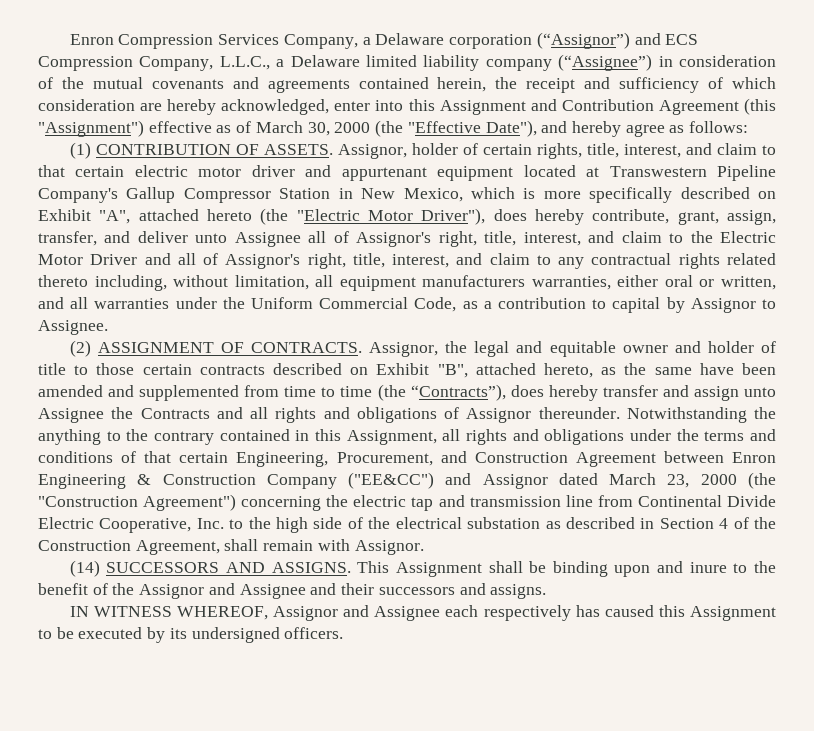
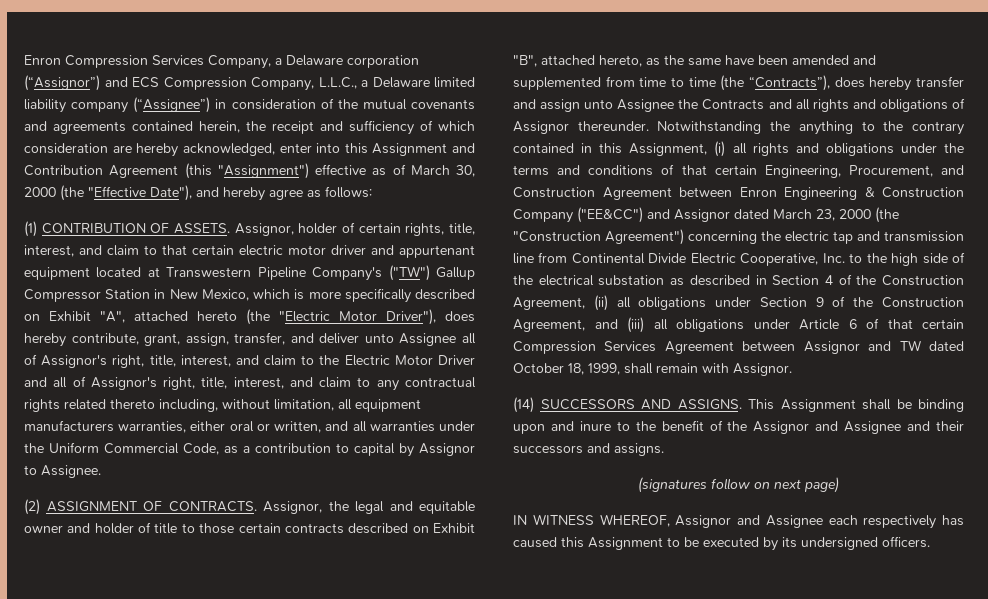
- Assignor, holder of certain rights, title, interest, and claim to that certain electric motor driver and appurtenant equipment located at Transwestern Pipeline Company's Gallup Compressor Station in New Mexico, which is more specifically described on Exhibit "A", attached hereto (the "Electric Motor Driver"), does hereby contribute, grant, assign, transfer, and deliver unto Assignee all of Assignor's right, title, interest, and claim to the Electric Motor Driver and all of Assignor's right, title, interest, and claim to any contractual rights related thereto including, without limitation, all equipment manufacturers warranties, either oral or written, and all warranties under the Uniform Commercial Code, as a contribution to capital by Assignor to Assignee.
+ Assignor, holder of certain rights, title, interest, and claim to that certain electric motor driver and appurtenant equipment located at Transwestern Pipeline Company's ("TW") Gallup Compressor Station in New Mexico, which is more specifically described on Exhibit "A", attached hereto (the "Electric Motor Driver"), does hereby contribute, grant, assign, transfer, and deliver unto Assignee all of Assignor's right, title, interest, and claim to the Electric Motor Driver and all of Assignor's right, title, interest, and claim to any contractual rights related thereto including, without limitation, all equipment manufacturers warranties, either oral or written, and all warranties under the Uniform Commercial Code, as a contribution to capital by Assignor to Assignee.
- Notwithstanding the anything to the contrary contained in this Assignment, all rights and obligations under the terms and conditions of that certain Engineering, Procurement, and Construction Agreement between Enron Engineering & Construction Company ("EE&CC") and Assignor dated March 23, 2000 (the "Construction Agreement") concerning the electric tap and transmission line from Continental Divide Electric Cooperative, Inc. to the high side of the electrical substation as described in Section 4 of the Construction Agreement, shall remain with Assignor.
+ Notwithstanding the anything to the contrary contained in this Assignment, (i) all rights and obligations under the terms and conditions of that certain Engineering, Procurement, and Construction Agreement between Enron Engineering & Construction Company ("EE&CC") and Assignor dated March 23, 2000 (the "Construction Agreement") concerning the electric tap and transmission line from Continental Divide Electric Cooperative, Inc. to the high side of the electrical substation as described in Section 4 of the Construction Agreement, (ii) all obligations under Section 9 of the Construction Agreement, and (iii) all obligations under Article 6 of that certain Compression Services Agreement between Assignor and TW dated October 18, 1999, shall remain with Assignor.
+ (signatures follow on next page)

